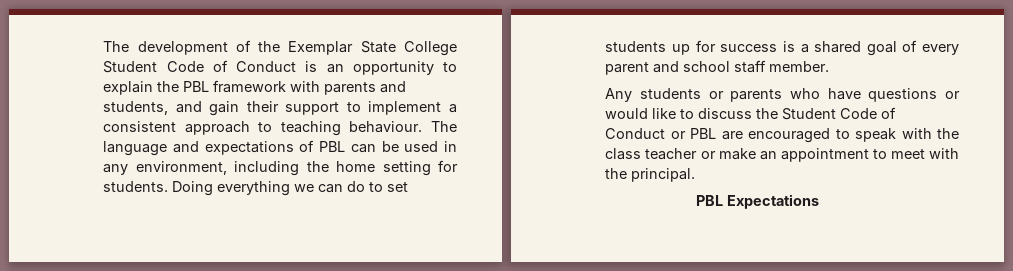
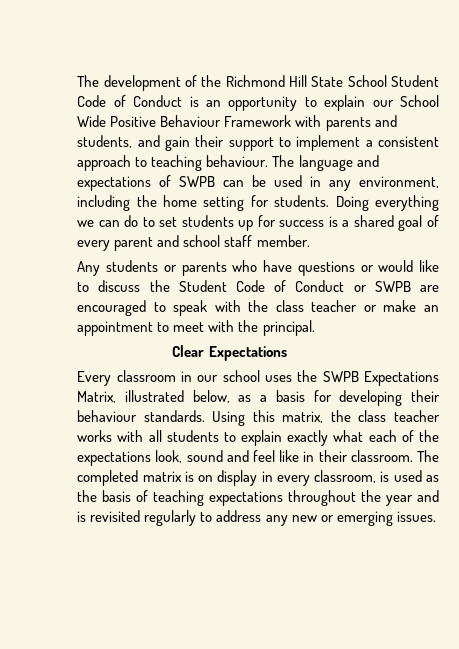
- The development of the Exemplar State College Student Code of Conduct is an opportunity to explain the PBL framework with parents and students, and gain their support to implement a consistent approach to teaching behaviour.
+ The development of the Richmond Hill State School Student Code of Conduct is an opportunity to explain our School Wide Positive Behaviour Framework with parents and students, and gain their support to implement a consistent approach to teaching behaviour.
- The language and expectations of PBL can be used in any environment, including the home setting for students.
+ The language and expectations of SWPB can be used in any environment, including the home setting for students.
- Any students or parents who have questions or would like to discuss the Student Code of Conduct or PBL are encouraged to speak with the class teacher or make an appointment to meet with the principal.
+ Any students or parents who have questions or would like to discuss the Student Code of Conduct or SWPB are encouraged to speak with the class teacher or make an appointment to meet with the principal.
- PBL Expectations
+ Clear Expectations
+ Every classroom in our school uses the SWPB Expectations Matrix, illustrated below, as a basis for developing their behaviour standards. Using this matrix, the class teacher works with all students to explain exactly what each of the expectations look, sound and feel like in their classroom. The completed matrix is on display in every classroom, is used as the basis of teaching expectations throughout the year and is revisited regularly to address any new or emerging issues.

